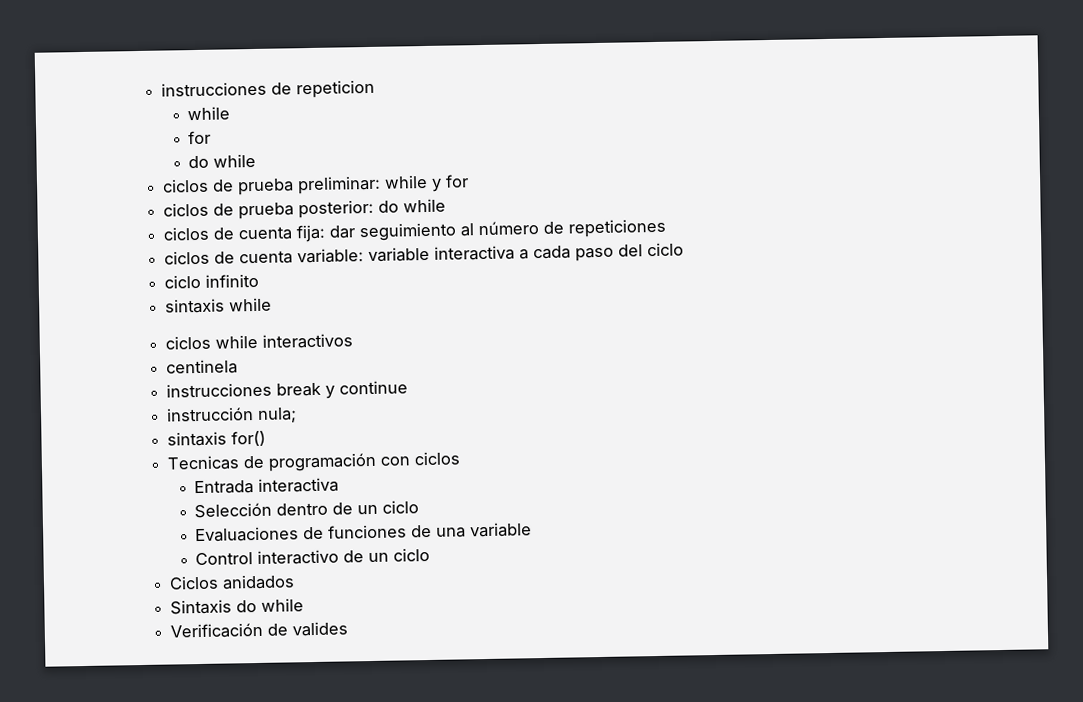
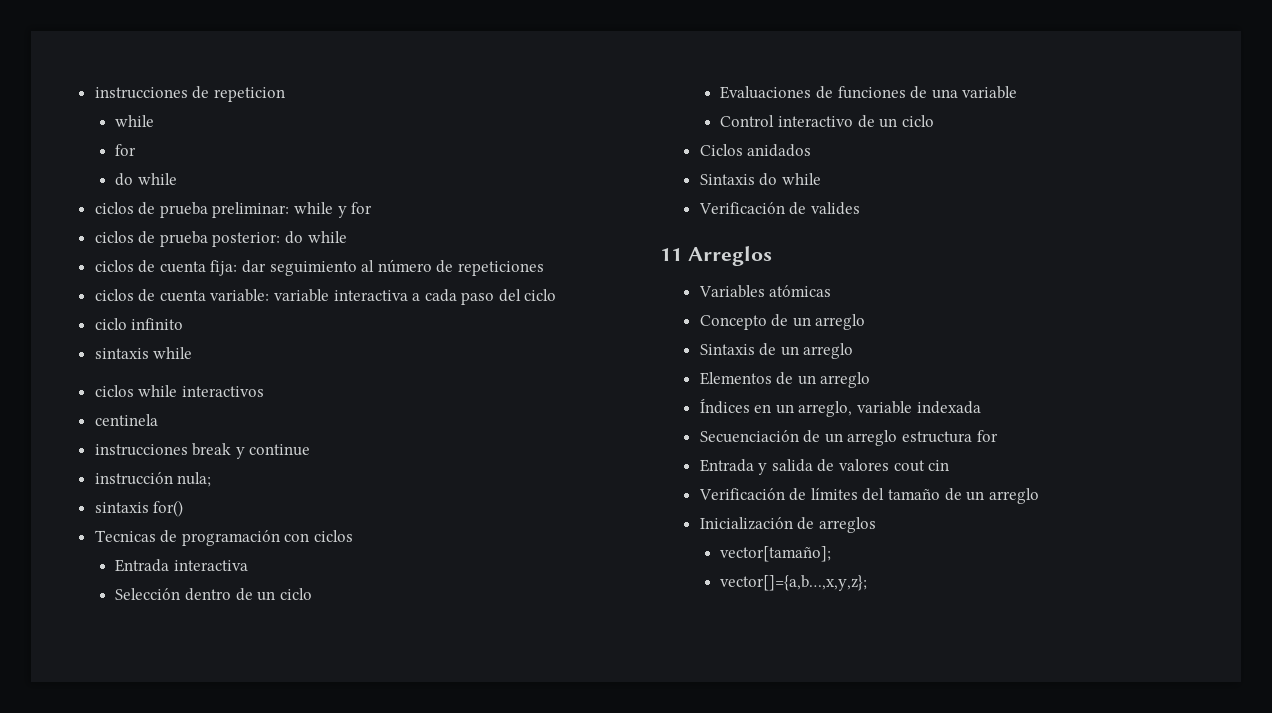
+ 11 Arreglos
+ Variables atómicas
+ Concepto de un arreglo
+ Sintaxis de un arreglo
+ Elementos de un arreglo
+ Índices en un arreglo, variable indexada
+ Secuenciación de un arreglo estructura for
+ Entrada y salida de valores cout cin
+ Verificación de límites del tamaño de un arreglo
+ Inicialización de arreglos
+ vector[tamaño];
+ vector[]={a,b…,x,y,z};

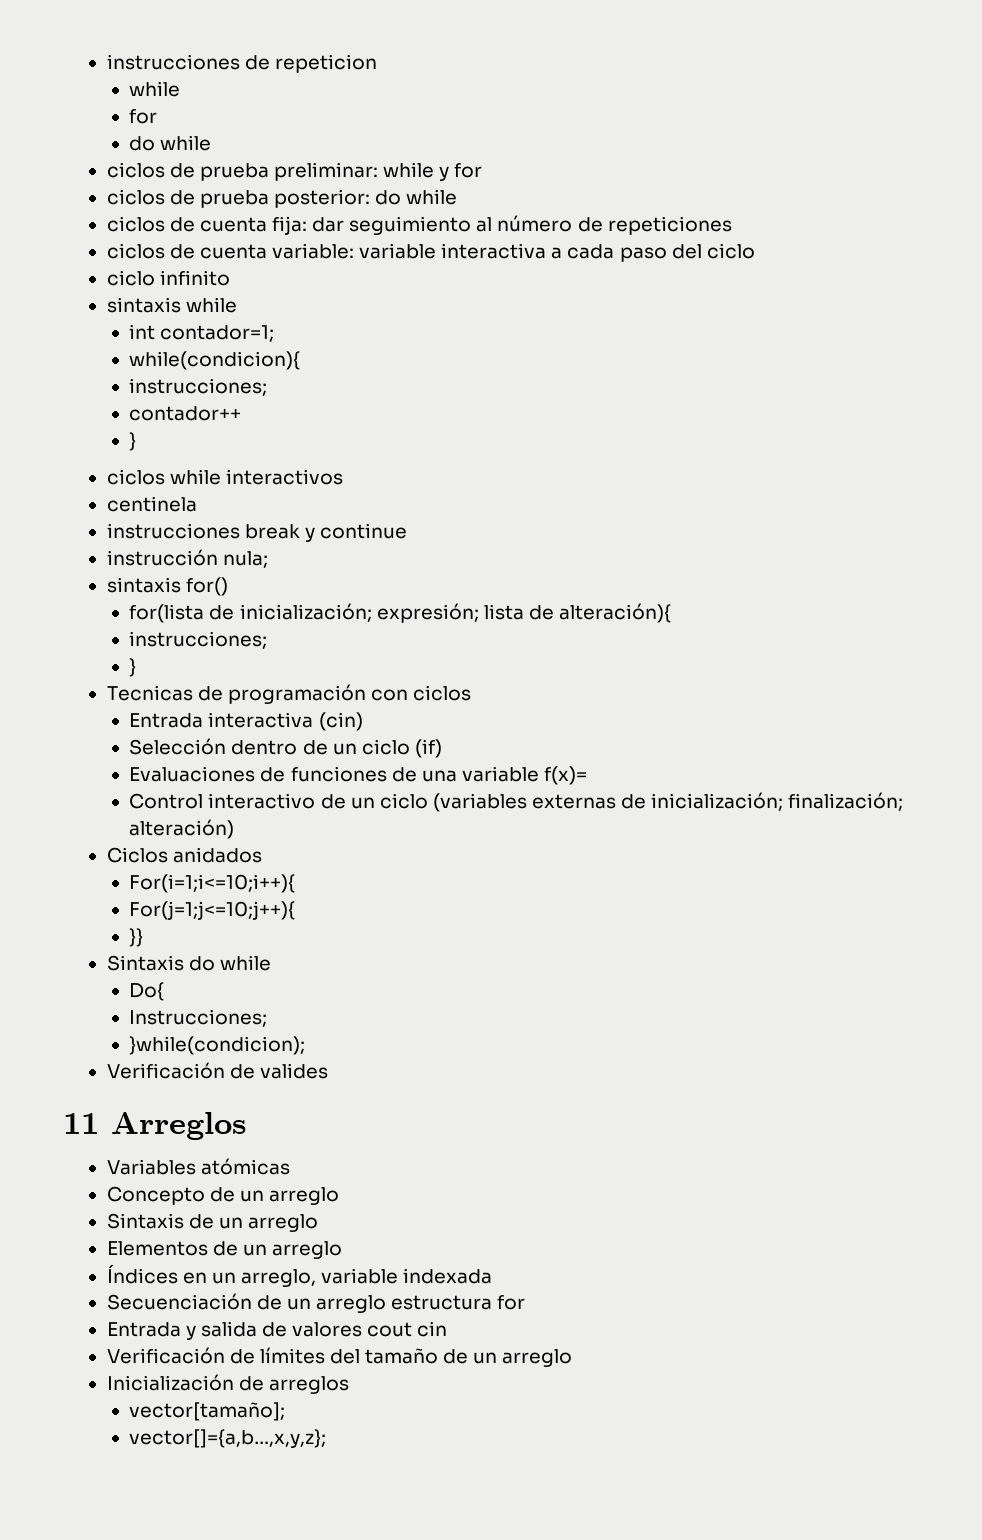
+ int contador=1;
+ while(condicion){
+ instrucciones;
+ contador++
+ }
+ for(lista de inicialización; expresión; lista de alteración){
+ instrucciones;
+ }
- Entrada interactiva
+ Entrada interactiva (cin)
- Selección dentro de un ciclo
+ Selección dentro de un ciclo (if)
- Evaluaciones de funciones de una variable
+ Evaluaciones de funciones de una variable f(x)=
- Control interactivo de un ciclo
+ Control interactivo de un ciclo (variables externas de inicialización; finalización; alteración)
+ For(i=1;i<=10;i++){
+ For(j=1;j<=10;j++){
+ }}
+ Do{
+ Instrucciones;
+ }while(condicion);

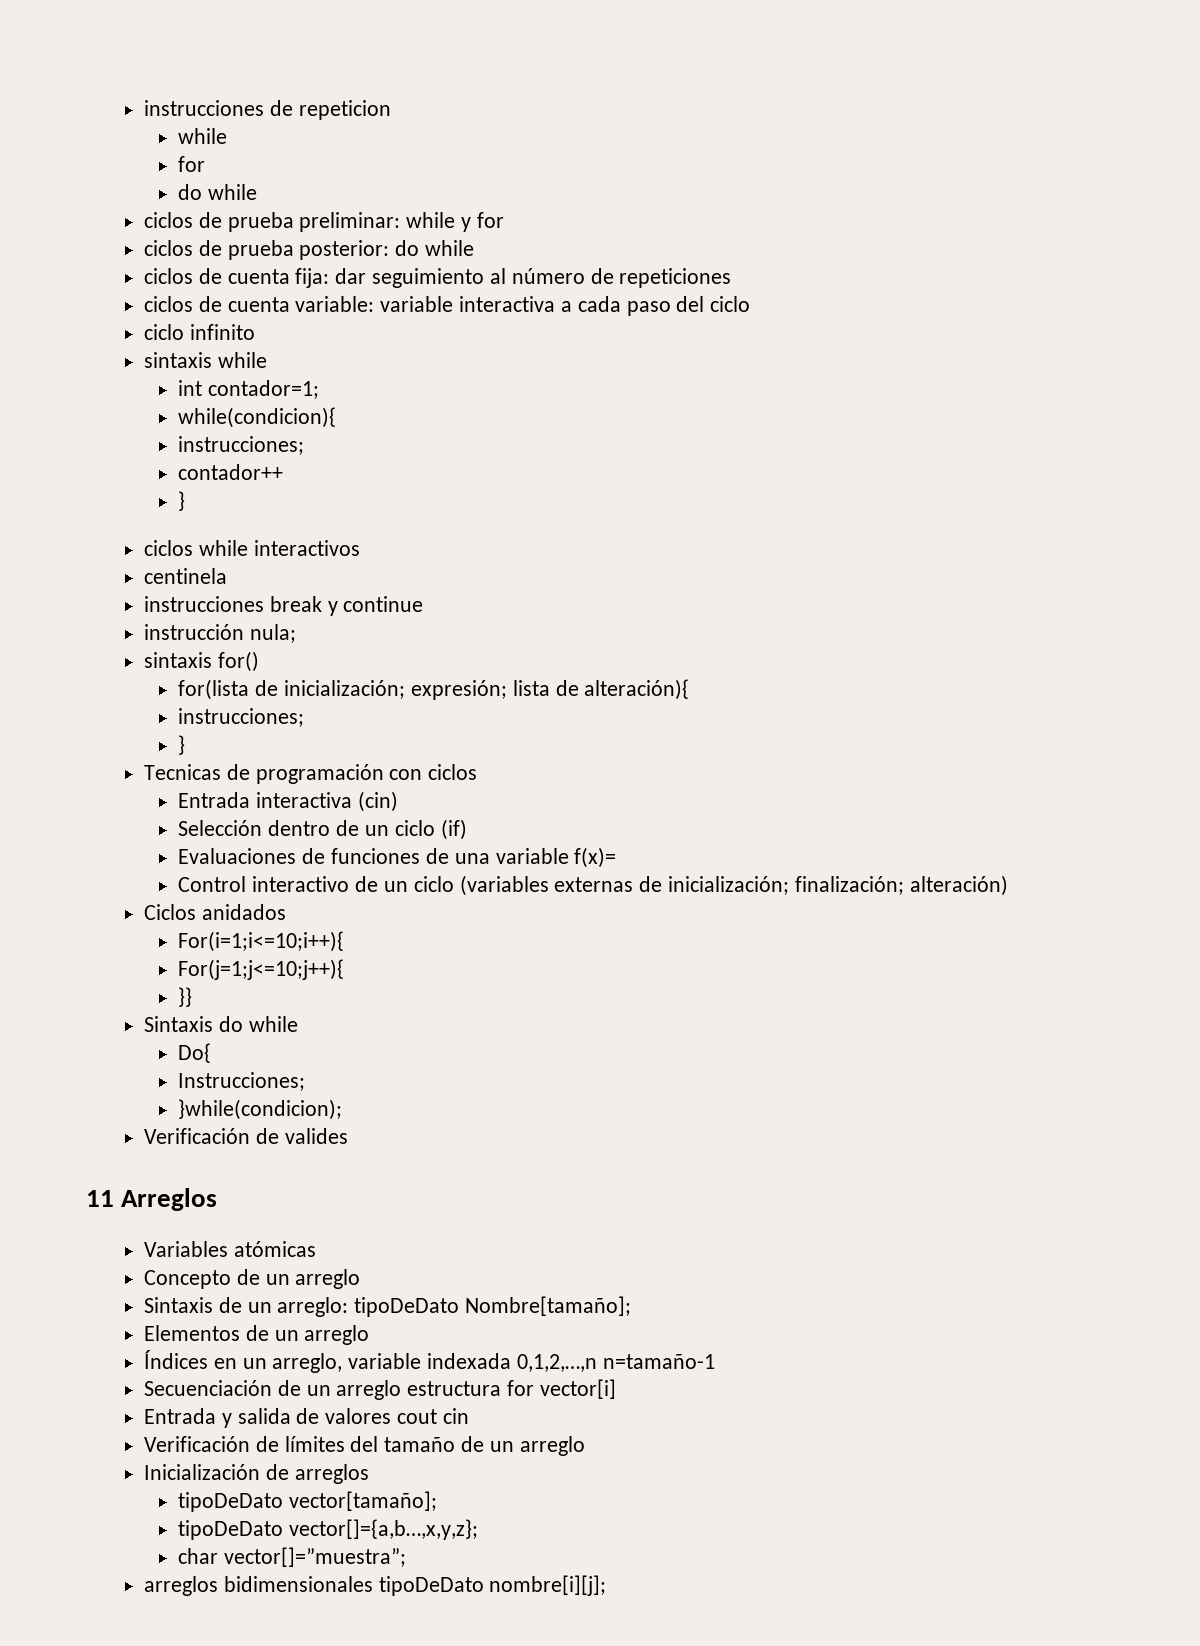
- Sintaxis de un arreglo
+ Sintaxis de un arreglo: tipoDeDato Nombre[tamaño];
- Índices en un arreglo, variable indexada
+ Índices en un arreglo, variable indexada 0,1,2,…,n n=tamaño-1
- Secuenciación de un arreglo estructura for
+ Secuenciación de un arreglo estructura for vector[i]
- vector[tamaño];
+ tipoDeDato vector[tamaño];
- vector[]={a,b…,x,y,z};
+ tipoDeDato vector[]={a,b…,x,y,z};
+ char vector[]=”muestra”;
+ arreglos bidimensionales tipoDeDato nombre[i][j];

